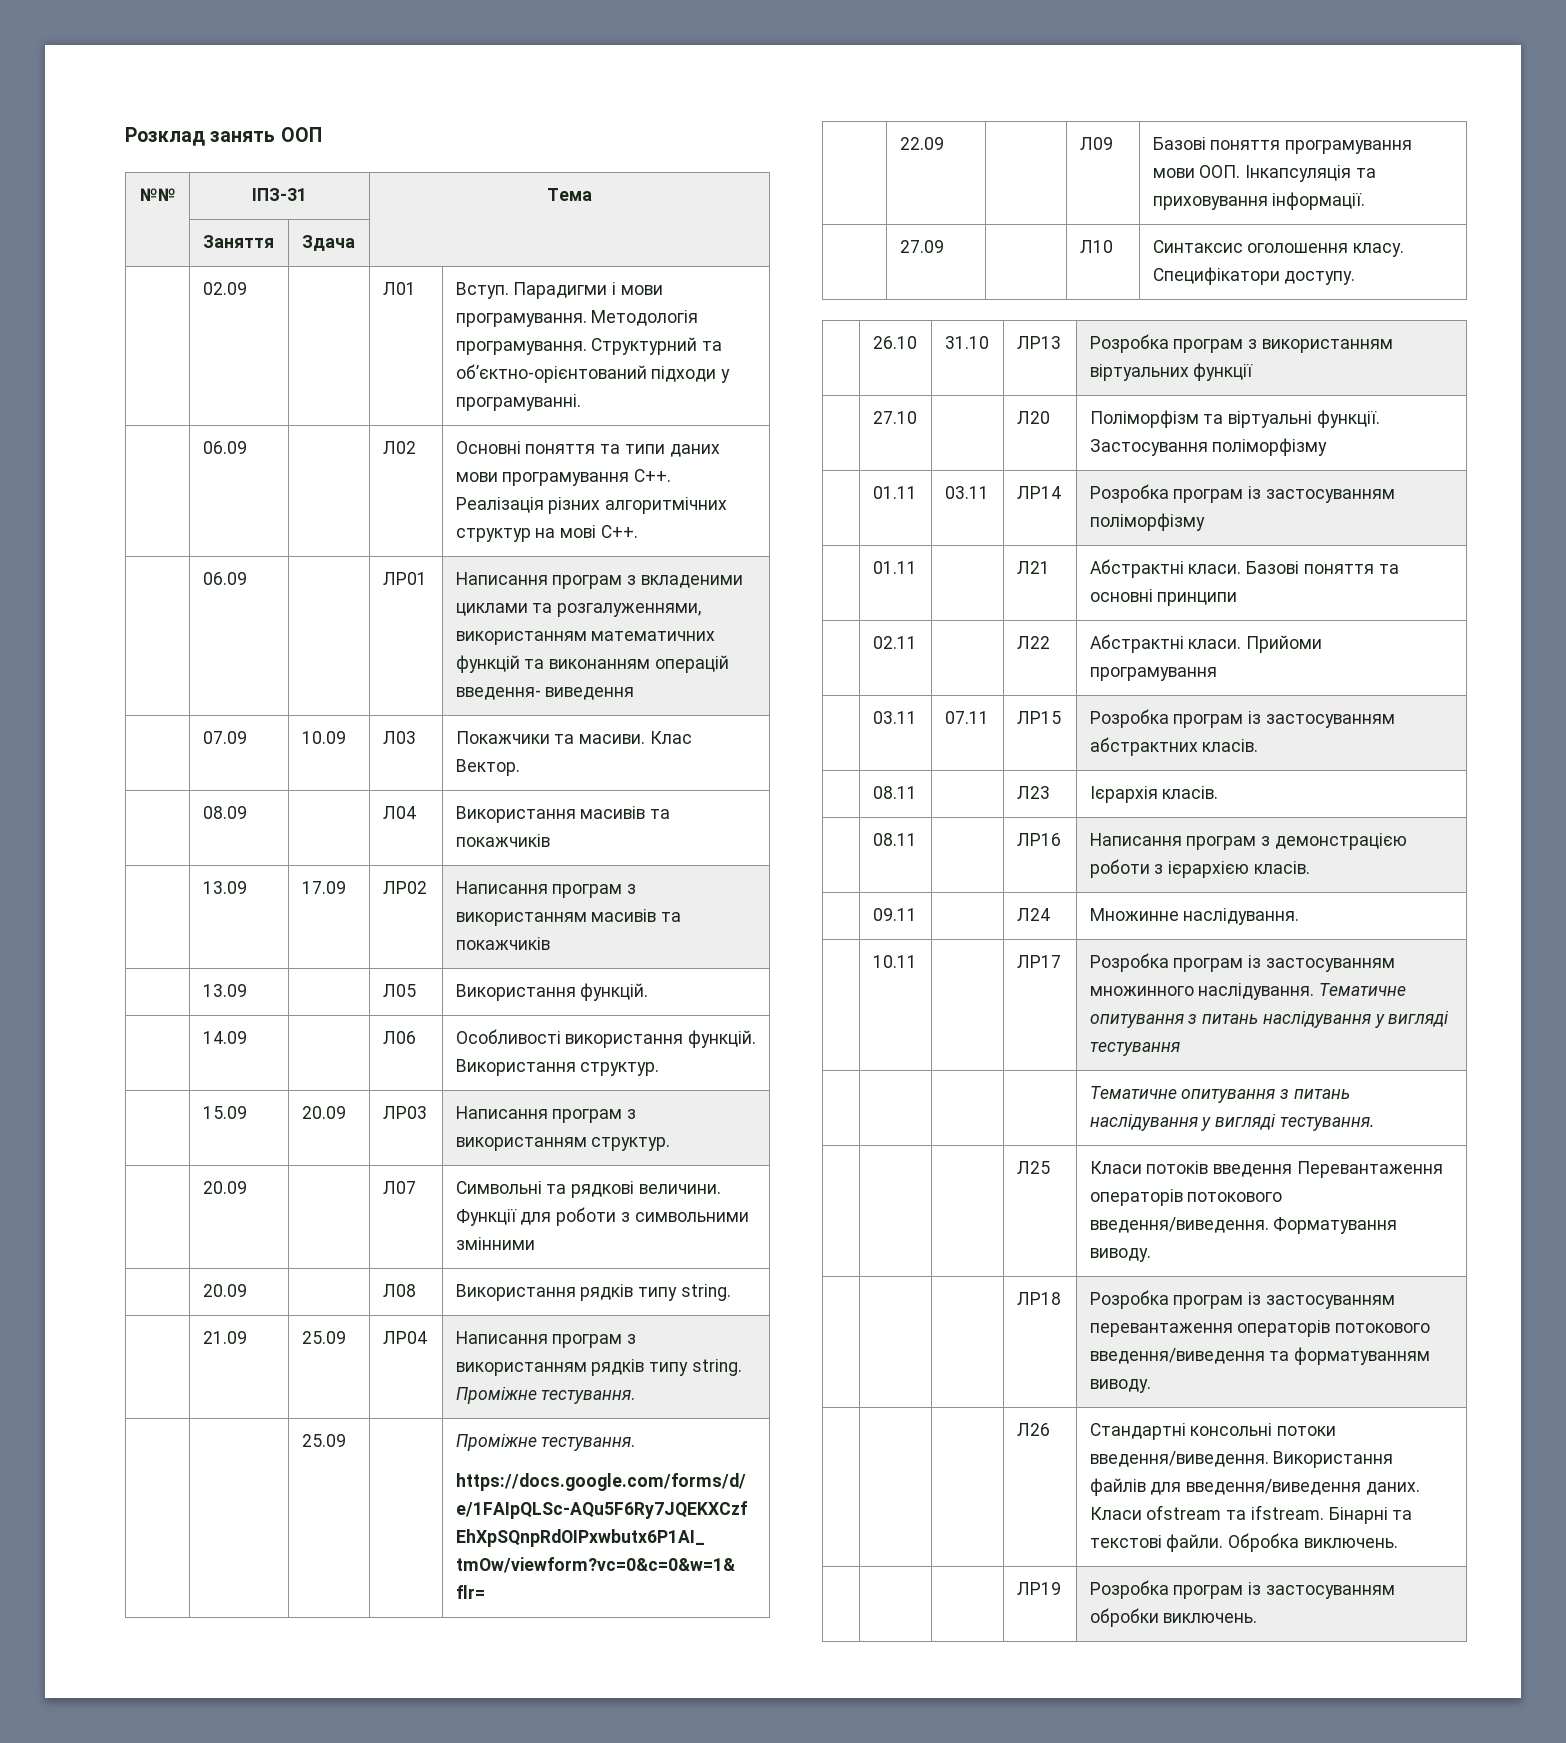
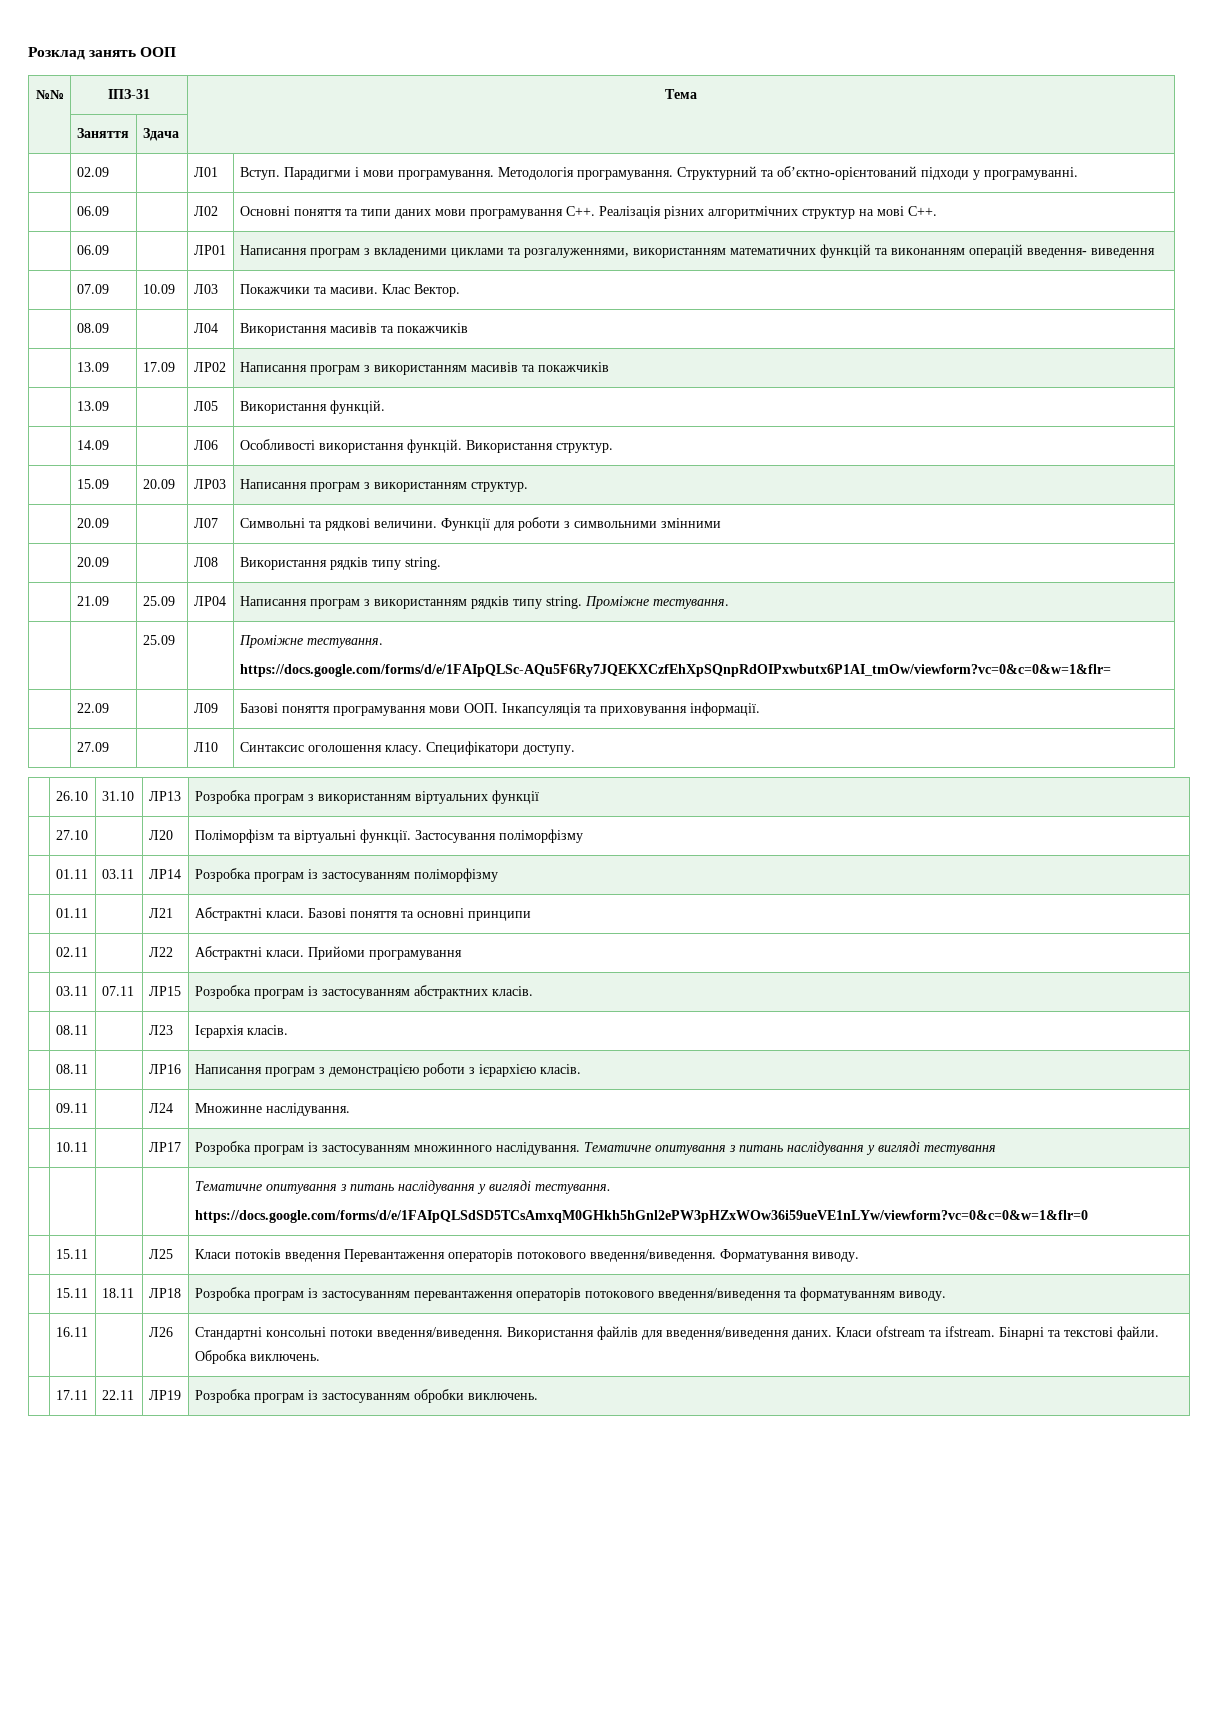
  | | | | Тематичне опитування з питань наслідування у вигляді тестування.
- | | | Л25 | Класи потоків введення Перевантаження операторів потокового введення/виведення. Форматування виводу.
+ https://docs.google.com/forms/d/e/1FAIpQLSdSD5TCsAmxqM0GHkh5hGnl2ePW3pHZxWOw36i59ueVE1nLYw/viewform?vc=0&c=0&w=1&flr=0
+ | 15.11 | | Л25 | Класи потоків введення Перевантаження операторів потокового введення/виведення. Форматування виводу.
- | | | ЛР18 | Розробка програм із застосуванням перевантаження операторів потокового введення/виведення та форматуванням виводу.
+ | 15.11 | 18.11 | ЛР18 | Розробка програм із застосуванням перевантаження операторів потокового введення/виведення та форматуванням виводу.
- | | | Л26 | Стандартні консольні потоки введення/виведення. Використання файлів для введення/виведення даних. Класи ofstream та ifstream. Бінарні та текстові файли. Обробка виключень.
+ | 16.11 | | Л26 | Стандартні консольні потоки введення/виведення. Використання файлів для введення/виведення даних. Класи ofstream та ifstream. Бінарні та текстові файли. Обробка виключень.
- | | | ЛР19 | Розробка програм із застосуванням обробки виключень.
+ | 17.11 | 22.11 | ЛР19 | Розробка програм із застосуванням обробки виключень.

